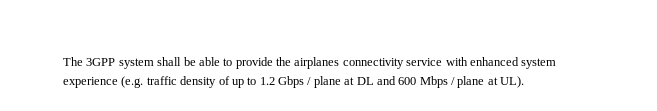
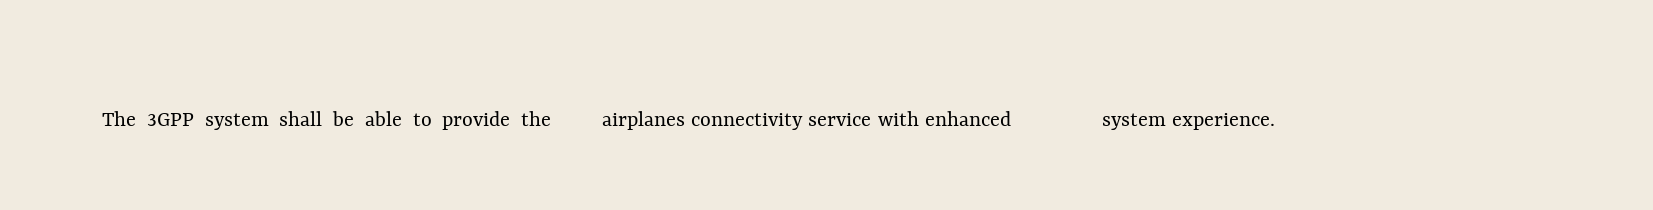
- The 3GPP system shall be able to provide the airplanes connectivity service with enhanced system experience (e.g. traffic density of up to 1.2 Gbps / plane at DL and 600 Mbps / plane at UL).
+ The 3GPP system shall be able to provide the airplanes connectivity service with enhanced system experience.

